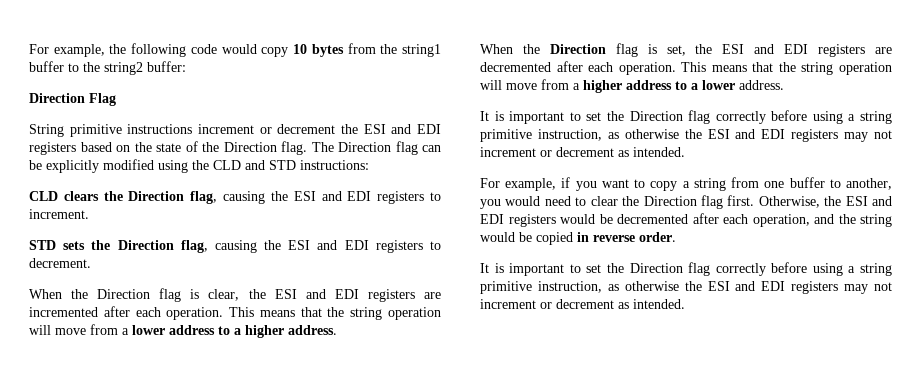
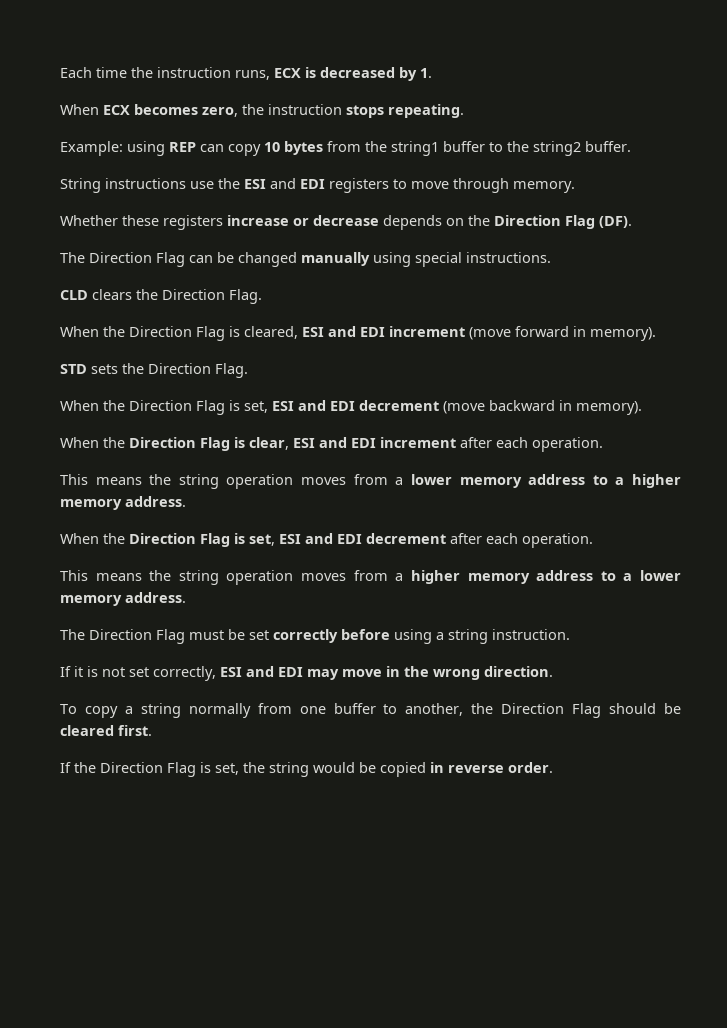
- For example, the following code would copy 10 bytes from the string1 buffer to the string2 buffer:
- Direction Flag
- String primitive instructions increment or decrement the ESI and EDI registers based on the state of the Direction flag. The Direction flag can be explicitly modified using the CLD and STD instructions:
- CLD clears the Direction flag, causing the ESI and EDI registers to increment.
- STD sets the Direction flag, causing the ESI and EDI registers to decrement.
- When the Direction flag is clear, the ESI and EDI registers are incremented after each operation. This means that the string operation will move from a lower address to a higher address.
+ Each time the instruction runs, ECX is decreased by 1.
+ When ECX becomes zero, the instruction stops repeating.
+ Example: using REP can copy 10 bytes from the string1 buffer to the string2 buffer.
+ String instructions use the ESI and EDI registers to move through memory.
+ Whether these registers increase or decrease depends on the Direction Flag (DF).
+ The Direction Flag can be changed manually using special instructions.
+ CLD clears the Direction Flag.
+ When the Direction Flag is cleared, ESI and EDI increment (move forward in memory).
+ STD sets the Direction Flag.
+ When the Direction Flag is set, ESI and EDI decrement (move backward in memory).
+ When the Direction Flag is clear, ESI and EDI increment after each operation.
+ This means the string operation moves from a lower memory address to a higher memory address.
- When the Direction flag is set, the ESI and EDI registers are decremented after each operation. This means that the string operation will move from a higher address to a lower address.
- It is important to set the Direction flag correctly before using a string primitive instruction, as otherwise the ESI and EDI registers may not increment or decrement as intended.
- For example, if you want to copy a string from one buffer to another, you would need to clear the Direction flag first. Otherwise, the ESI and EDI registers would be decremented after each operation, and the string would be copied in reverse order.
- It is important to set the Direction flag correctly before using a string primitive instruction, as otherwise the ESI and EDI registers may not increment or decrement as intended.
+ When the Direction Flag is set, ESI and EDI decrement after each operation.
+ This means the string operation moves from a higher memory address to a lower memory address.
+ The Direction Flag must be set correctly before using a string instruction.
+ If it is not set correctly, ESI and EDI may move in the wrong direction.
+ To copy a string normally from one buffer to another, the Direction Flag should be cleared first.
+ If the Direction Flag is set, the string would be copied in reverse order.

